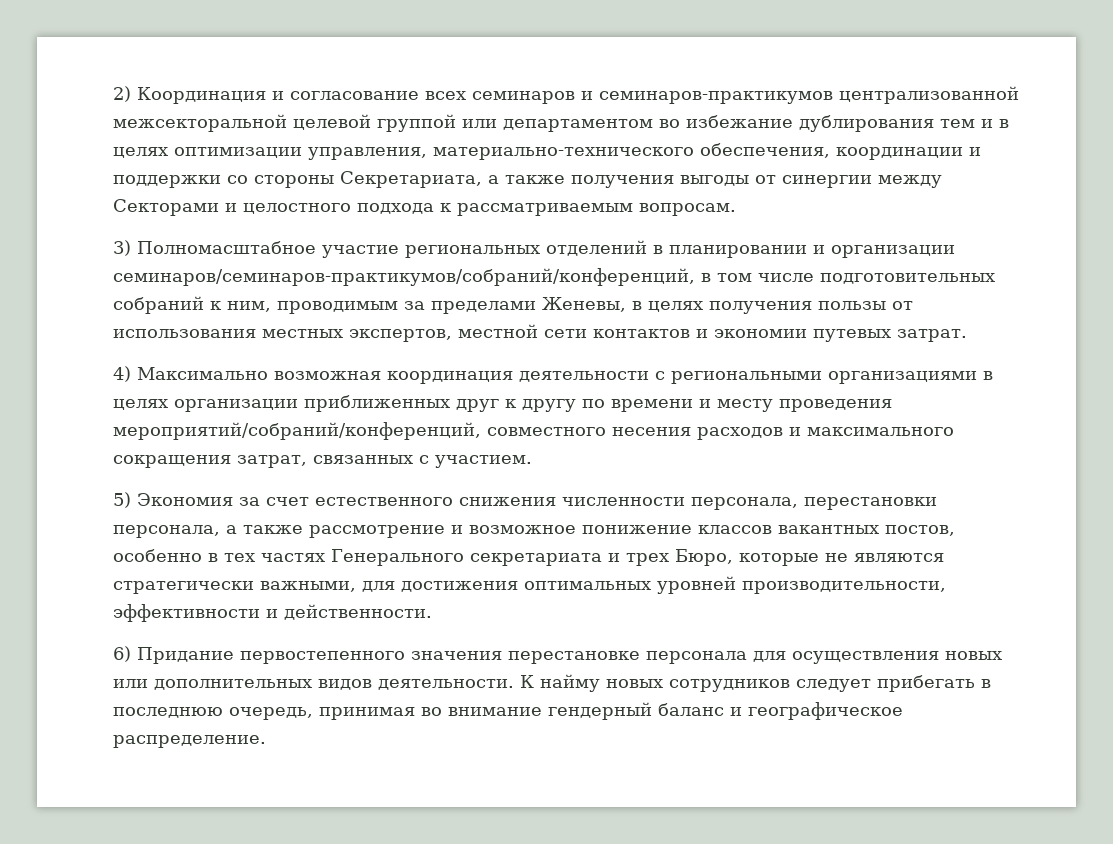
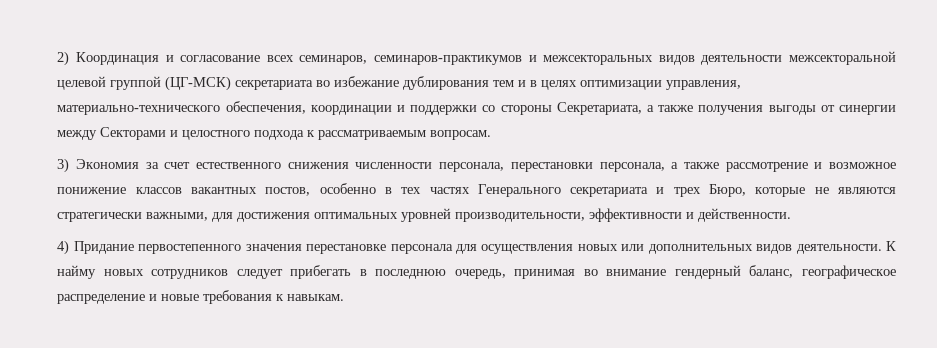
- 2) Координация и согласование всех семинаров и семинаров-практикумов централизованной межсекторальной целевой группой или департаментом во избежание дублирования тем и в целях оптимизации управления, материально-технического обеспечения, координации и поддержки со стороны Секретариата, а также получения выгоды от синергии между Секторами и целостного подхода к рассматриваемым вопросам.
+ 2) Координация и согласование всех семинаров, семинаров-практикумов и межсекторальных видов деятельности межсекторальной целевой группой (ЦГ-МСК) секретариата во избежание дублирования тем и в целях оптимизации управления, материально-технического обеспечения, координации и поддержки со стороны Секретариата, а также получения выгоды от синергии между Секторами и целостного подхода к рассматриваемым вопросам.
- 3) Полномасштабное участие региональных отделений в планировании и организации семинаров/семинаров-практикумов/собраний/конференций, в том числе подготовительных собраний к ним, проводимым за пределами Женевы, в целях получения пользы от использования местных экспертов, местной сети контактов и экономии путевых затрат.
- 4) Максимально возможная координация деятельности с региональными организациями в целях организации приближенных друг к другу по времени и месту проведения мероприятий/собраний/конференций, совместного несения расходов и максимального сокращения затрат, связанных с участием.
- 5) Экономия за счет естественного снижения численности персонала, перестановки персонала, а также рассмотрение и возможное понижение классов вакантных постов, особенно в тех частях Генерального секретариата и трех Бюро, которые не являются стратегически важными, для достижения оптимальных уровней производительности, эффективности и действенности.
+ 3) Экономия за счет естественного снижения численности персонала, перестановки персонала, а также рассмотрение и возможное понижение классов вакантных постов, особенно в тех частях Генерального секретариата и трех Бюро, которые не являются стратегически важными, для достижения оптимальных уровней производительности, эффективности и действенности.
- 6) Придание первостепенного значения перестановке персонала для осуществления новых или дополнительных видов деятельности.
+ 4) Придание первостепенного значения перестановке персонала для осуществления новых или дополнительных видов деятельности.
- К найму новых сотрудников следует прибегать в последнюю очередь, принимая во внимание гендерный баланс и географическое распределение.
+ К найму новых сотрудников следует прибегать в последнюю очередь, принимая во внимание гендерный баланс, географическое распределение и новые требования к навыкам.

